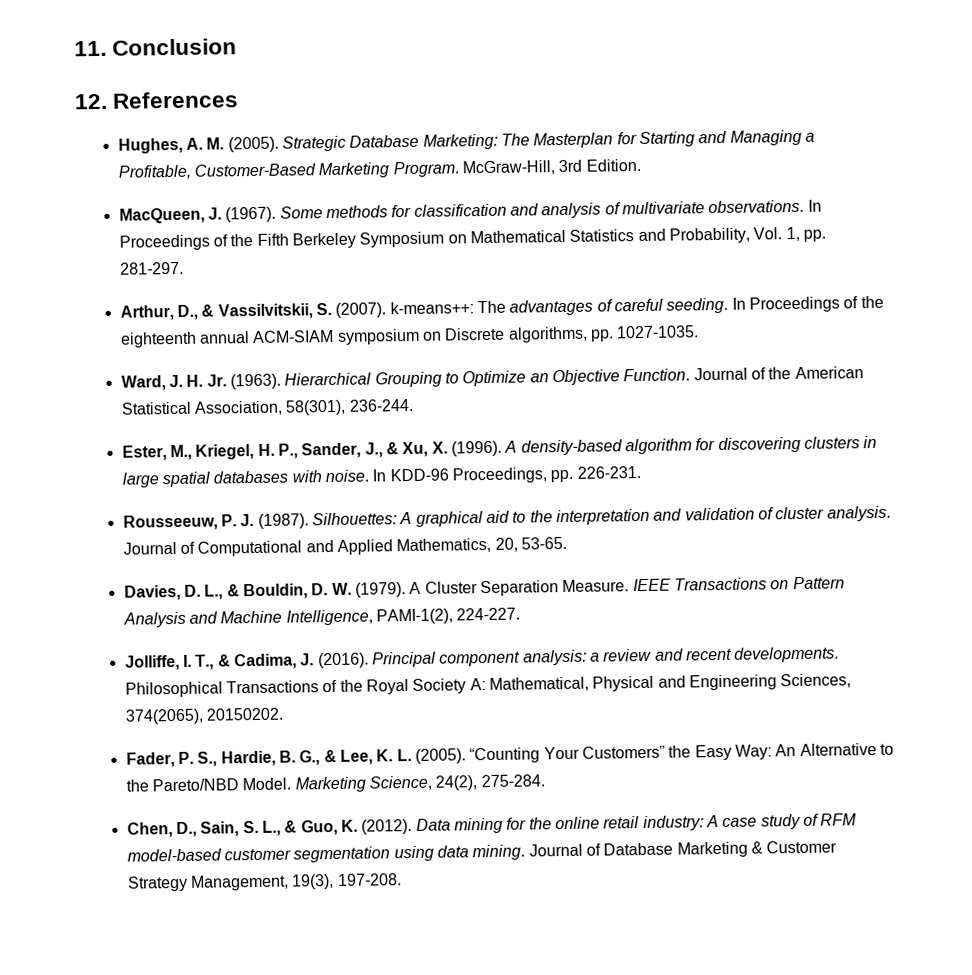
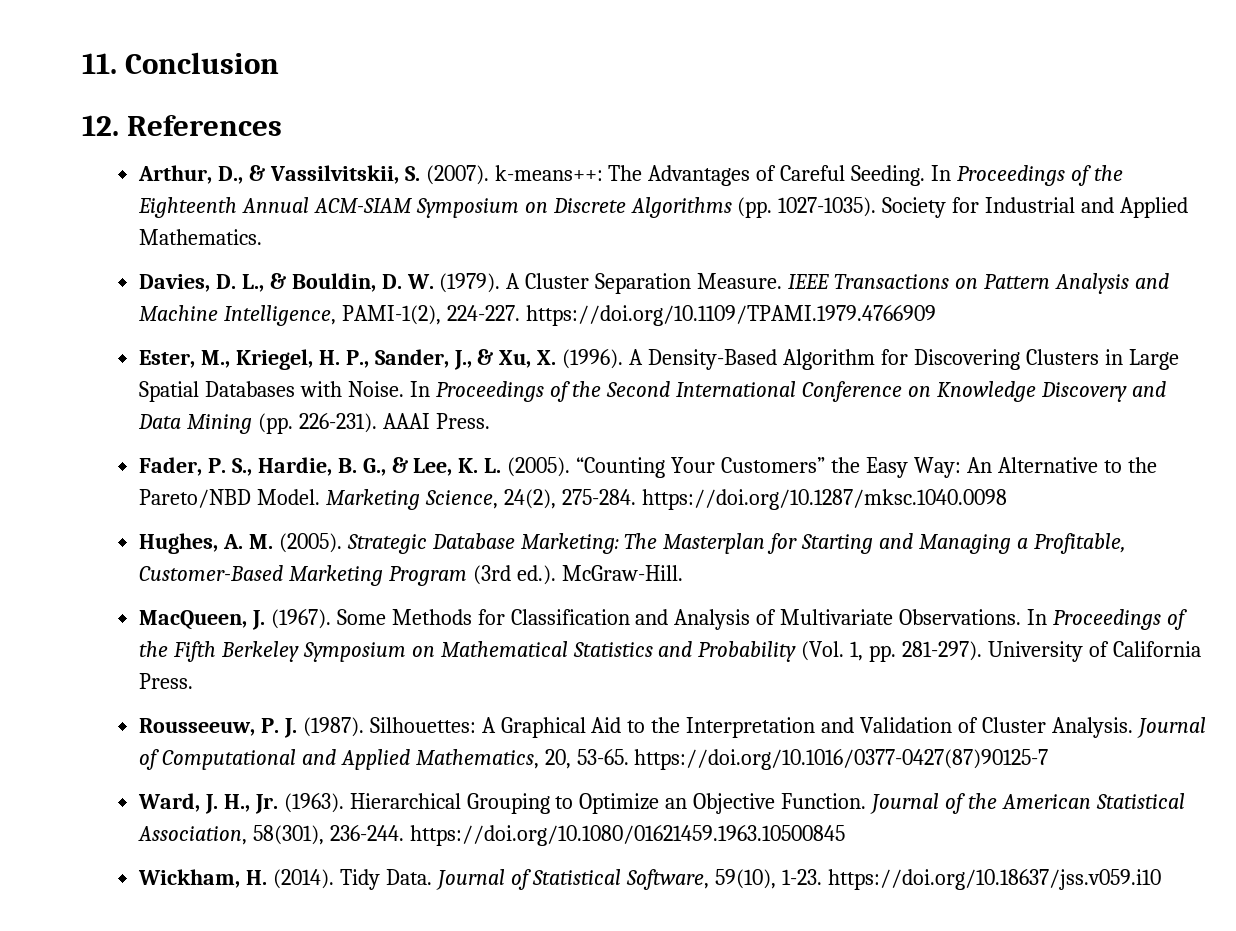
- Hughes, A. M. (2005). Strategic Database Marketing: The Masterplan for Starting and Managing a Profitable, Customer-Based Marketing Program. McGraw-Hill, 3rd Edition.
- MacQueen, J. (1967). Some methods for classification and analysis of multivariate observations. In Proceedings of the Fifth Berkeley Symposium on Mathematical Statistics and Probability, Vol. 1, pp. 281-297.
- Arthur, D., & Vassilvitskii, S. (2007). k-means++: The advantages of careful seeding. In Proceedings of the eighteenth annual ACM-SIAM symposium on Discrete algorithms, pp. 1027-1035.
- Ward, J. H. Jr. (1963). Hierarchical Grouping to Optimize an Objective Function. Journal of the American Statistical Association, 58(301), 236-244.
- Ester, M., Kriegel, H. P., Sander, J., & Xu, X. (1996). A density-based algorithm for discovering clusters in large spatial databases with noise. In KDD-96 Proceedings, pp. 226-231.
- Rousseeuw, P. J. (1987). Silhouettes: A graphical aid to the interpretation and validation of cluster analysis. Journal of Computational and Applied Mathematics, 20, 53-65.
+ Arthur, D., & Vassilvitskii, S. (2007). k-means++: The Advantages of Careful Seeding. In Proceedings of the Eighteenth Annual ACM-SIAM Symposium on Discrete Algorithms (pp. 1027-1035). Society for Industrial and Applied Mathematics.
- IEEE Transactions on Pattern Analysis and Machine Intelligence, PAMI-1(2), 224-227.
- Jolliffe, I. T., & Cadima, J. (2016). Principal component analysis: a review and recent developments. Philosophical Transactions of the Royal Society A: Mathematical, Physical and Engineering Sciences, 374(2065), 20150202.
+ IEEE Transactions on Pattern Analysis and Machine Intelligence, PAMI-1(2), 224-227. https://doi.org/10.1109/TPAMI.1979.4766909
+ Ester, M., Kriegel, H. P., Sander, J., & Xu, X. (1996). A Density-Based Algorithm for Discovering Clusters in Large Spatial Databases with Noise. In Proceedings of the Second International Conference on Knowledge Discovery and Data Mining (pp. 226-231). AAAI Press.
- Marketing Science, 24(2), 275-284.
- Chen, D., Sain, S. L., & Guo, K. (2012). Data mining for the online retail industry: A case study of RFM model-based customer segmentation using data mining. Journal of Database Marketing & Customer Strategy Management, 19(3), 197-208.
+ Marketing Science, 24(2), 275-284. https://doi.org/10.1287/mksc.1040.0098
+ Hughes, A. M. (2005). Strategic Database Marketing: The Masterplan for Starting and Managing a Profitable, Customer-Based Marketing Program (3rd ed.). McGraw-Hill.
+ MacQueen, J. (1967). Some Methods for Classification and Analysis of Multivariate Observations. In Proceedings of the Fifth Berkeley Symposium on Mathematical Statistics and Probability (Vol. 1, pp. 281-297). University of California Press.
+ Rousseeuw, P. J. (1987). Silhouettes: A Graphical Aid to the Interpretation and Validation of Cluster Analysis. Journal of Computational and Applied Mathematics, 20, 53-65. https://doi.org/10.1016/0377-0427(87)90125-7
+ Ward, J. H., Jr. (1963). Hierarchical Grouping to Optimize an Objective Function. Journal of the American Statistical Association, 58(301), 236-244. https://doi.org/10.1080/01621459.1963.10500845
+ Wickham, H. (2014). Tidy Data. Journal of Statistical Software, 59(10), 1-23. https://doi.org/10.18637/jss.v059.i10

